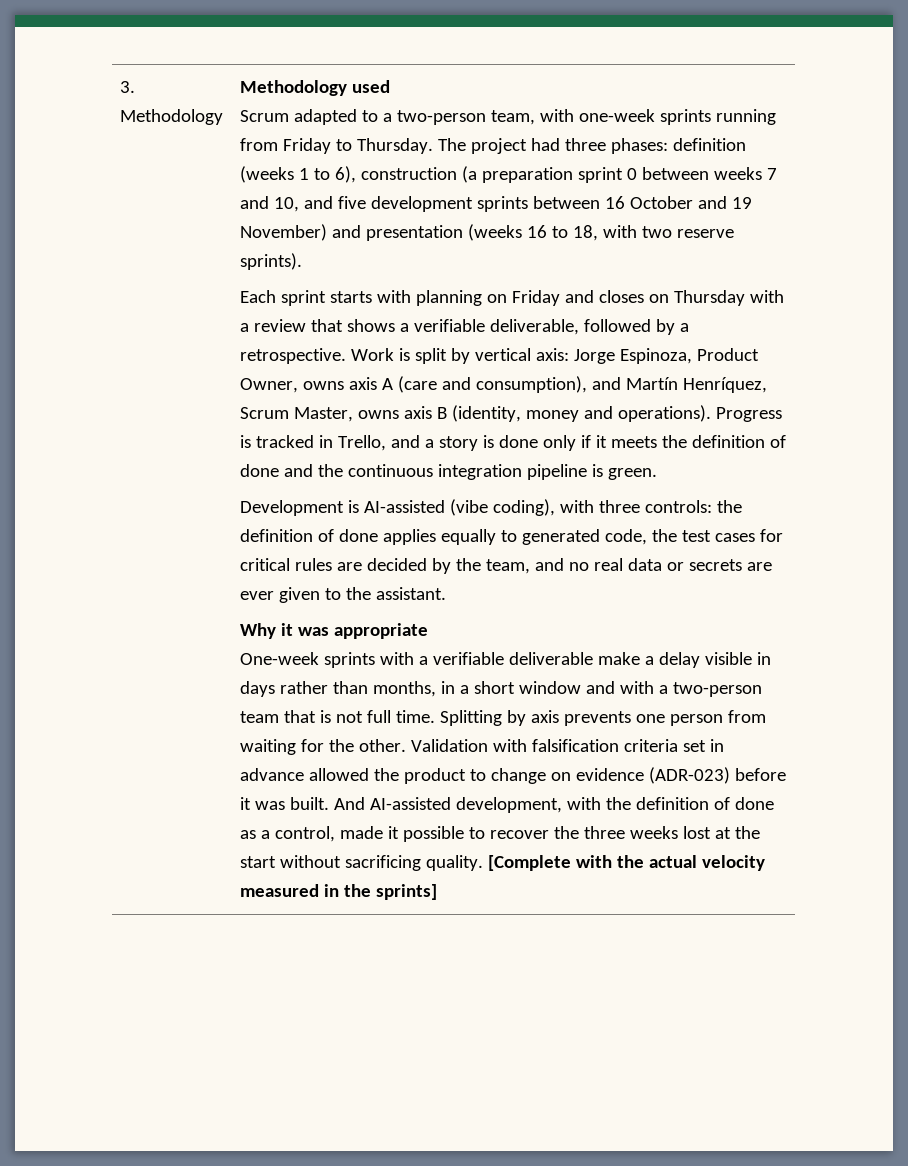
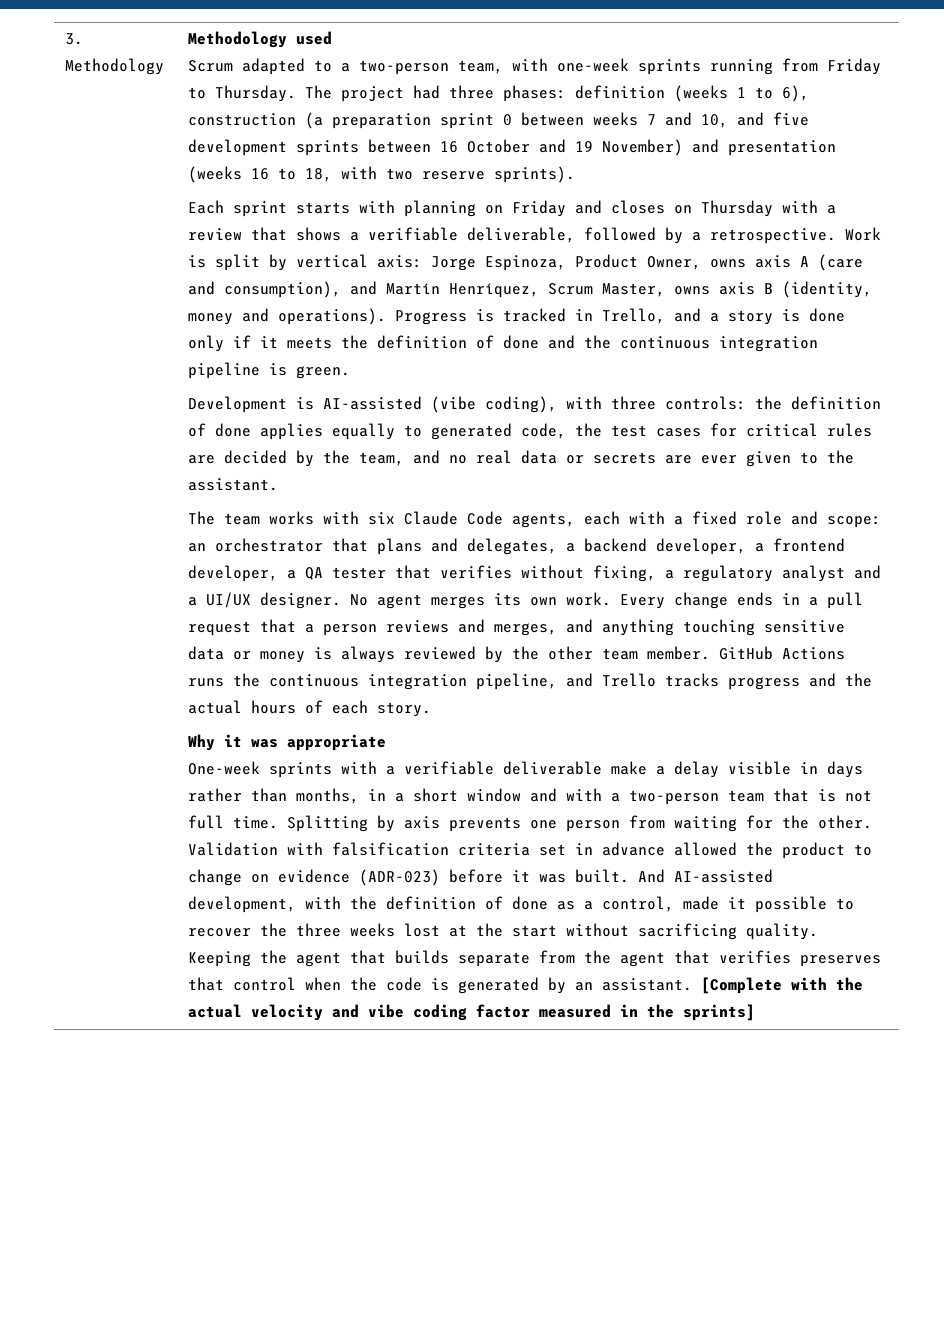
+ The team works with six Claude Code agents, each with a fixed role and scope: an orchestrator that plans and delegates, a backend developer, a frontend developer, a QA tester that verifies without fixing, a regulatory analyst and a UI/UX designer. No agent merges its own work. Every change ends in a pull request that a person reviews and merges, and anything touching sensitive data or money is always reviewed by the other team member. GitHub Actions runs the continuous integration pipeline, and Trello tracks progress and the actual hours of each story.
+ Keeping the agent that builds separate from the agent that verifies preserves that control when the code is generated by an assistant.
- [Complete with the actual velocity measured in the sprints]
+ [Complete with the actual velocity and vibe coding factor measured in the sprints]

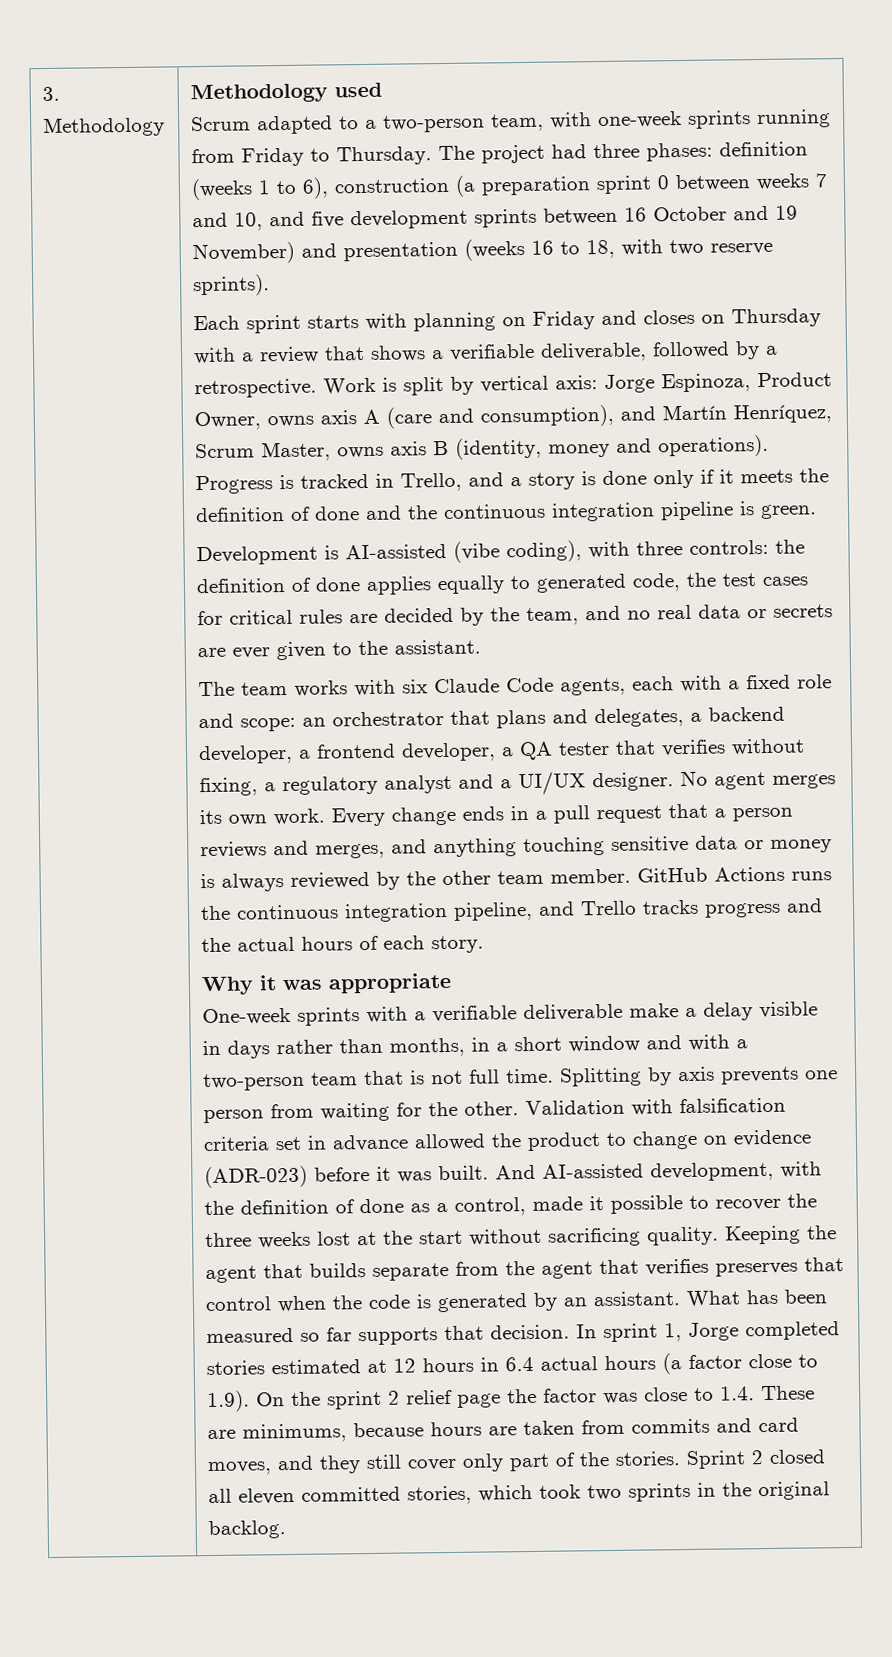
- [Complete with the actual velocity and vibe coding factor measured in the sprints]
+ What has been measured so far supports that decision. In sprint 1, Jorge completed stories estimated at 12 hours in 6.4 actual hours (a factor close to 1.9). On the sprint 2 relief page the factor was close to 1.4. These are minimums, because hours are taken from commits and card moves, and they still cover only part of the stories. Sprint 2 closed all eleven committed stories, which took two sprints in the original backlog.

